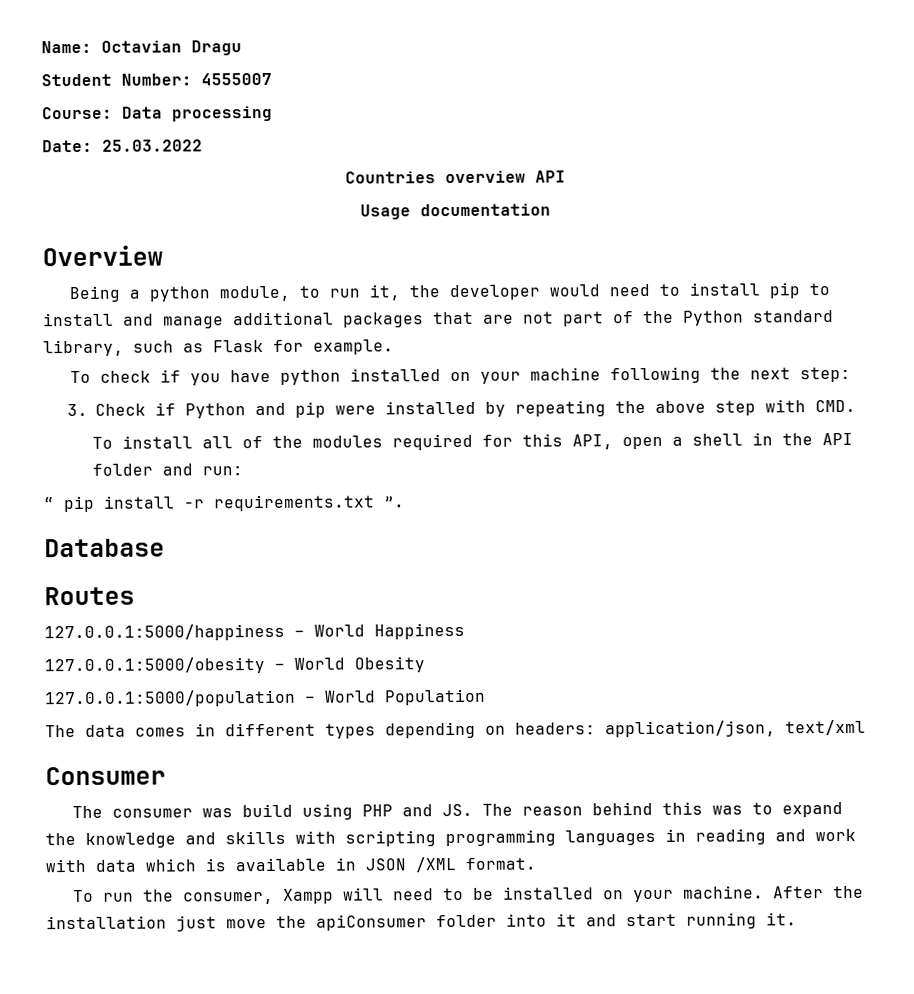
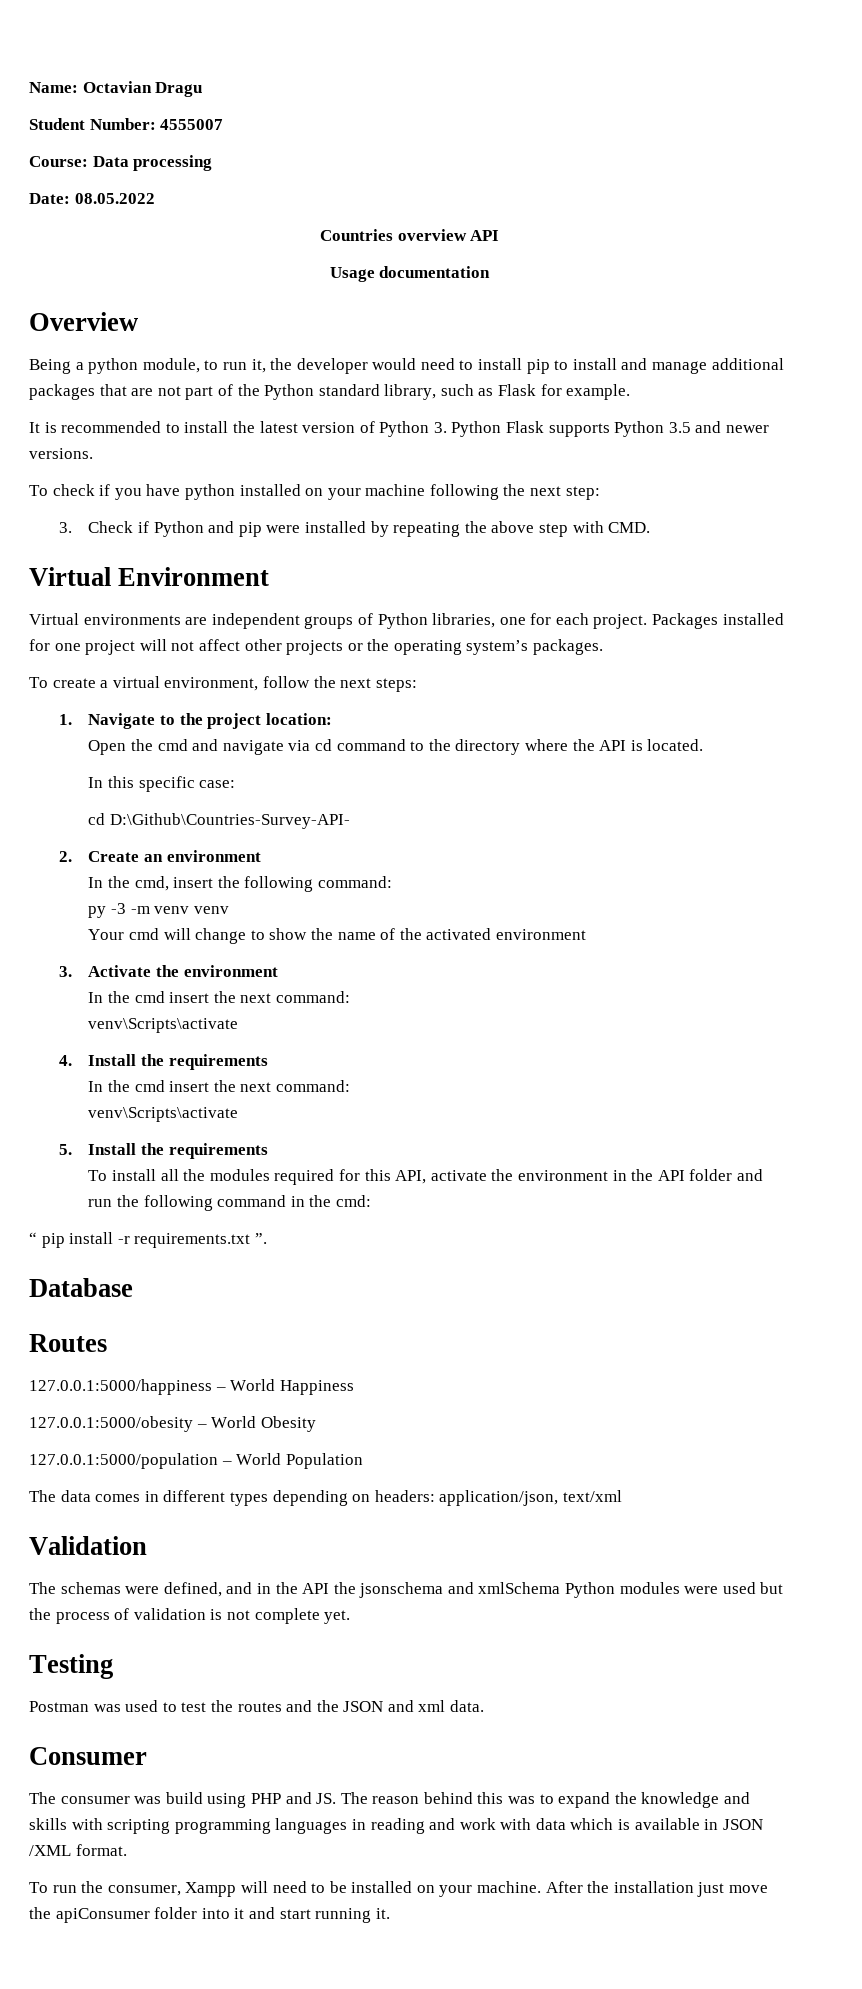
- Date: 25.03.2022
+ Date: 08.05.2022
+ It is recommended to install the latest version of Python 3. Python Flask supports Python 3.5 and newer versions.
+ Virtual Environment
+ Virtual environments are independent groups of Python libraries, one for each project. Packages installed for one project will not affect other projects or the operating system’s packages.
+ To create a virtual environment, follow the next steps:
+ 1. Navigate to the project location:
+ Open the cmd and navigate via cd command to the directory where the API is located.
+ In this specific case:
+ cd D:\Github\Countries-Survey-API-
+ 2. Create an environment
+ In the cmd, insert the following command:
+ py -3 -m venv venv
+ Your cmd will change to show the name of the activated environment
+ 3. Activate the environment
+ In the cmd insert the next command:
+ venv\Scripts\activate
+ 4. Install the requirements
+ In the cmd insert the next command:
+ venv\Scripts\activate
+ 5. Install the requirements
- To install all of the modules required for this API, open a shell in the API folder and run:
+ To install all the modules required for this API, activate the environment in the API folder and run the following command in the cmd:
+ Validation
+ The schemas were defined, and in the API the jsonschema and xmlSchema Python modules were used but the process of validation is not complete yet.
+ Testing
+ Postman was used to test the routes and the JSON and xml data.

